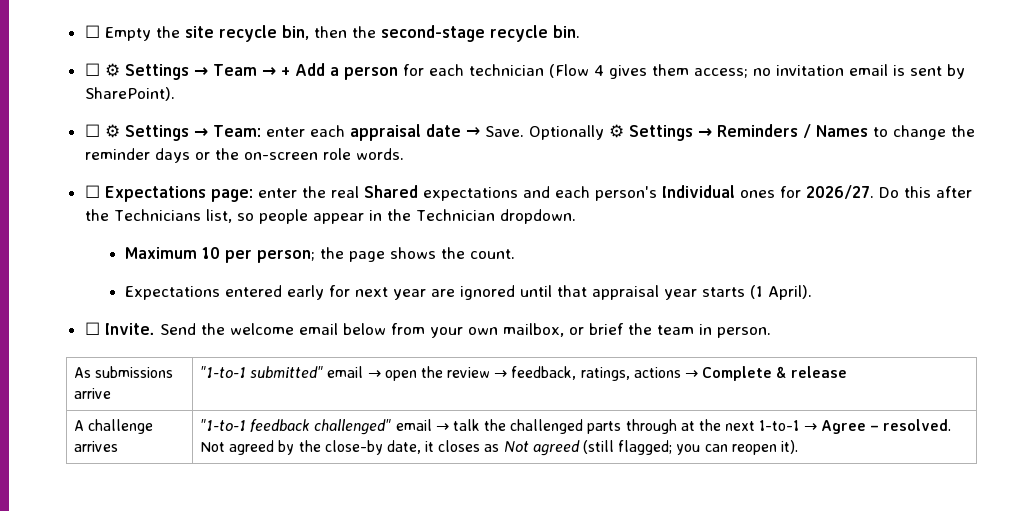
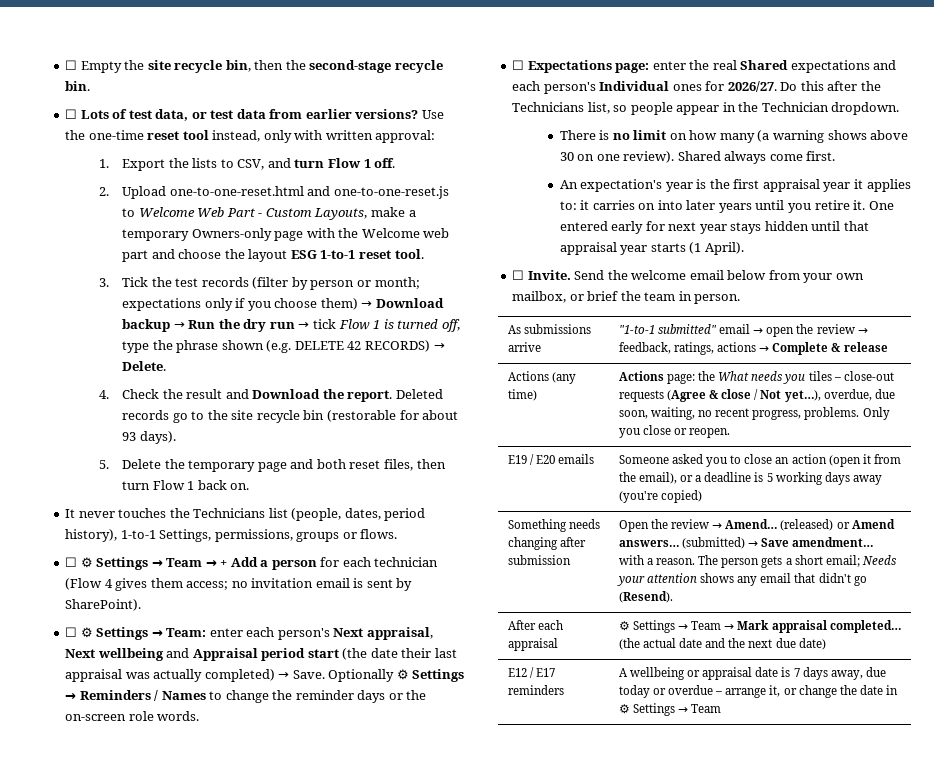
+ ☐ Lots of test data, or test data from earlier versions? Use the one-time reset tool instead, only with written approval:
+ 1. Export the lists to CSV, and turn Flow 1 off.
+ 2. Upload one-to-one-reset.html and one-to-one-reset.js to Welcome Web Part - Custom Layouts, make a temporary Owners-only page with the Welcome web part and choose the layout ESG 1-to-1 reset tool.
+ 3. Tick the test records (filter by person or month; expectations only if you choose them) → Download backup → Run the dry run → tick Flow 1 is turned off, type the phrase shown (e.g. DELETE 42 RECORDS) → Delete.
+ 4. Check the result and Download the report. Deleted records go to the site recycle bin (restorable for about 93 days).
+ 5. Delete the temporary page and both reset files, then turn Flow 1 back on.
+ It never touches the Technicians list (people, dates, period history), 1-to-1 Settings, permissions, groups or flows.
- ☐ ⚙ Settings → Team: enter each appraisal date → Save.
+ ☐ ⚙ Settings → Team: enter each person's Next appraisal, Next wellbeing and Appraisal period start (the date their last appraisal was actually completed) → Save.
- Maximum 10 per person; the page shows the count.
- Expectations entered early for next year are ignored until that appraisal year starts (1 April).
+ There is no limit on how many (a warning shows above 30 on one review). Shared always come first.
+ An expectation's year is the first appraisal year it applies to: it carries on into later years until you retire it. One entered early for next year stays hidden until that appraisal year starts (1 April).
- A challenge arrives | "1-to-1 feedback challenged" email → talk the challenged parts through at the next 1-to-1 → Agree – resolved. Not agreed by the close-by date, it closes as Not agreed (still flagged; you can reopen it).
+ Actions (any time) | Actions page: the What needs you tiles – close-out requests (Agree & close / Not yet…), overdue, due soon, waiting, no recent progress, problems. Only you close or reopen.
+ E19 / E20 emails | Someone asked you to close an action (open it from the email), or a deadline is 5 working days away (you're copied)
+ Something needs changing after submission | Open the review → Amend… (released) or Amend answers… (submitted) → Save amendment… with a reason. The person gets a short email; Needs your attention shows any email that didn't go (Resend).
+ After each appraisal | ⚙ Settings → Team → Mark appraisal completed… (the actual date and the next due date)
+ E12 / E17 reminders | A wellbeing or appraisal date is 7 days away, due today or overdue – arrange it, or change the date in ⚙ Settings → Team

